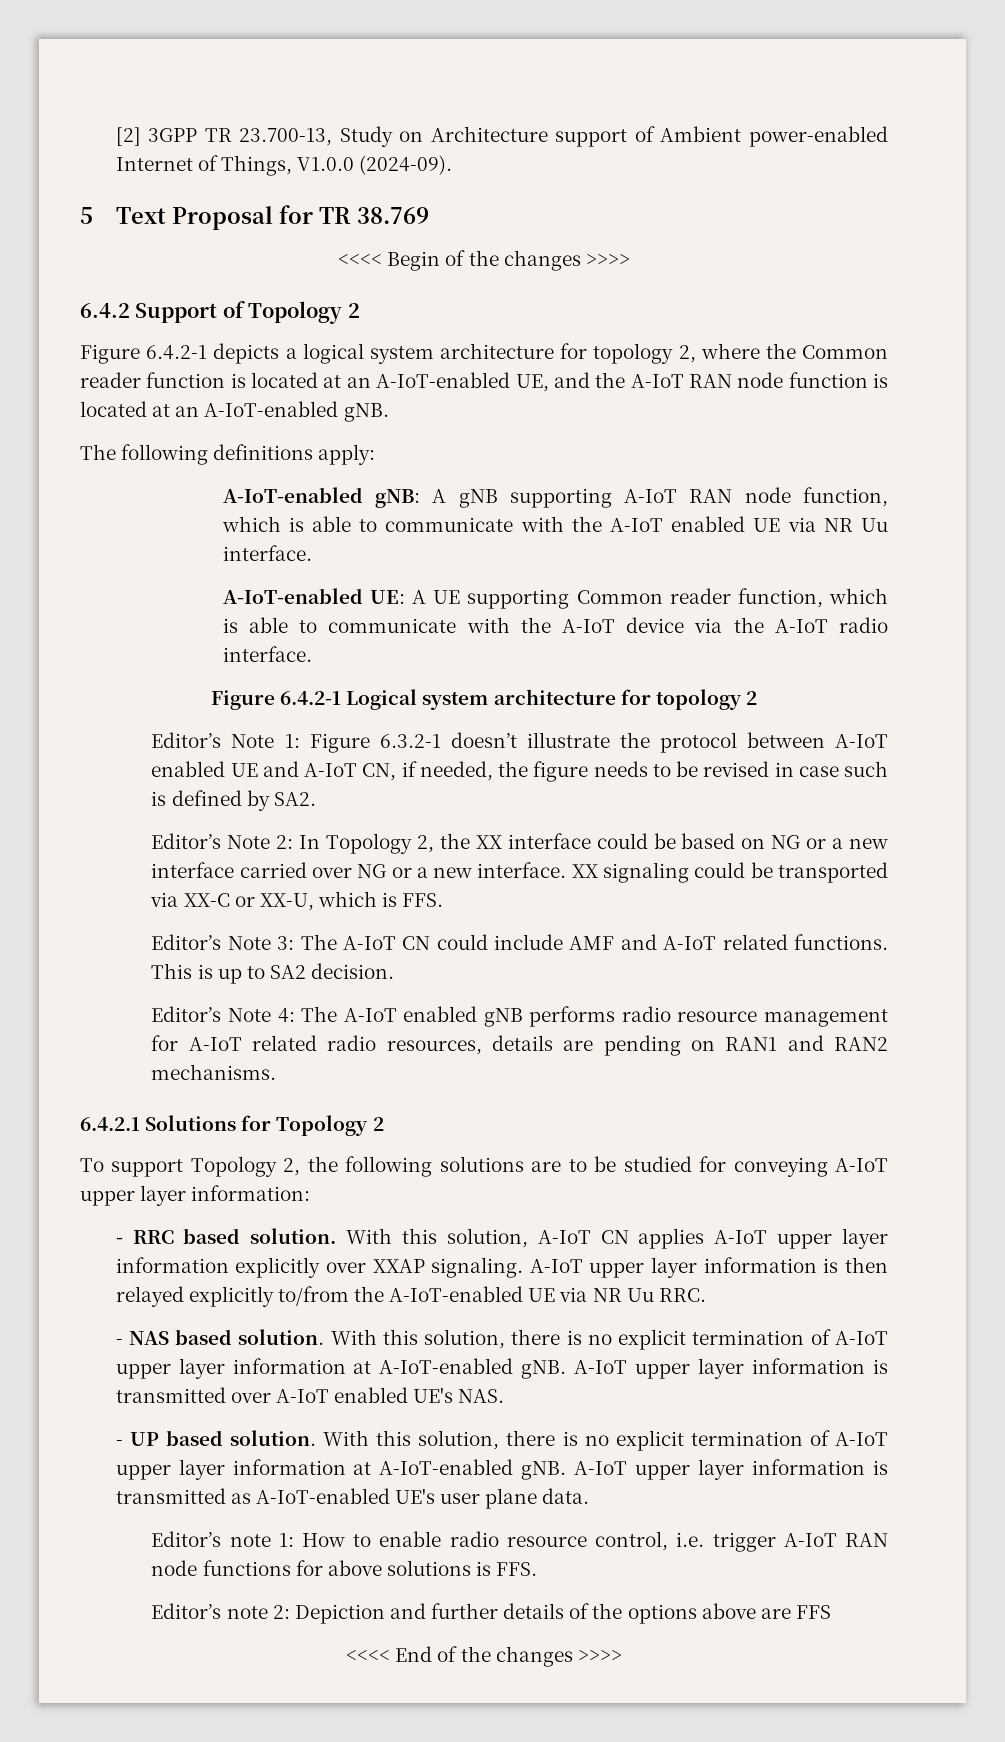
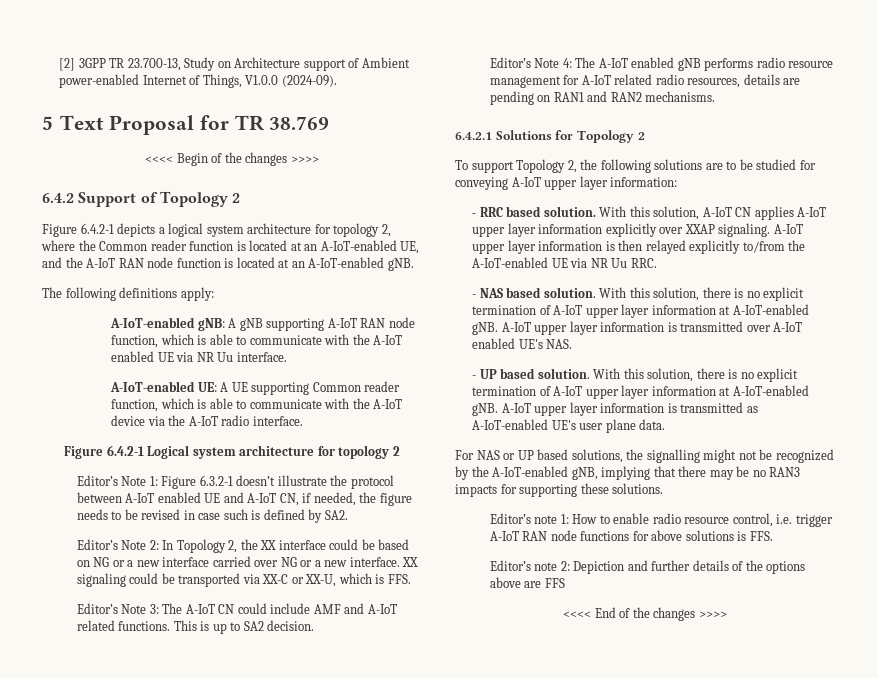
+ For NAS or UP based solutions, the signalling might not be recognized by the A-IoT-enabled gNB, implying that there may be no RAN3 impacts for supporting these solutions.

